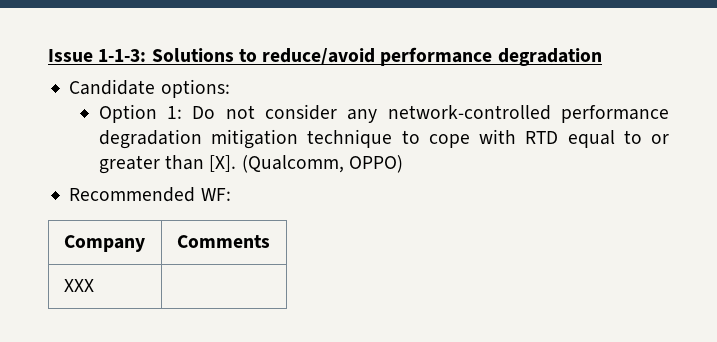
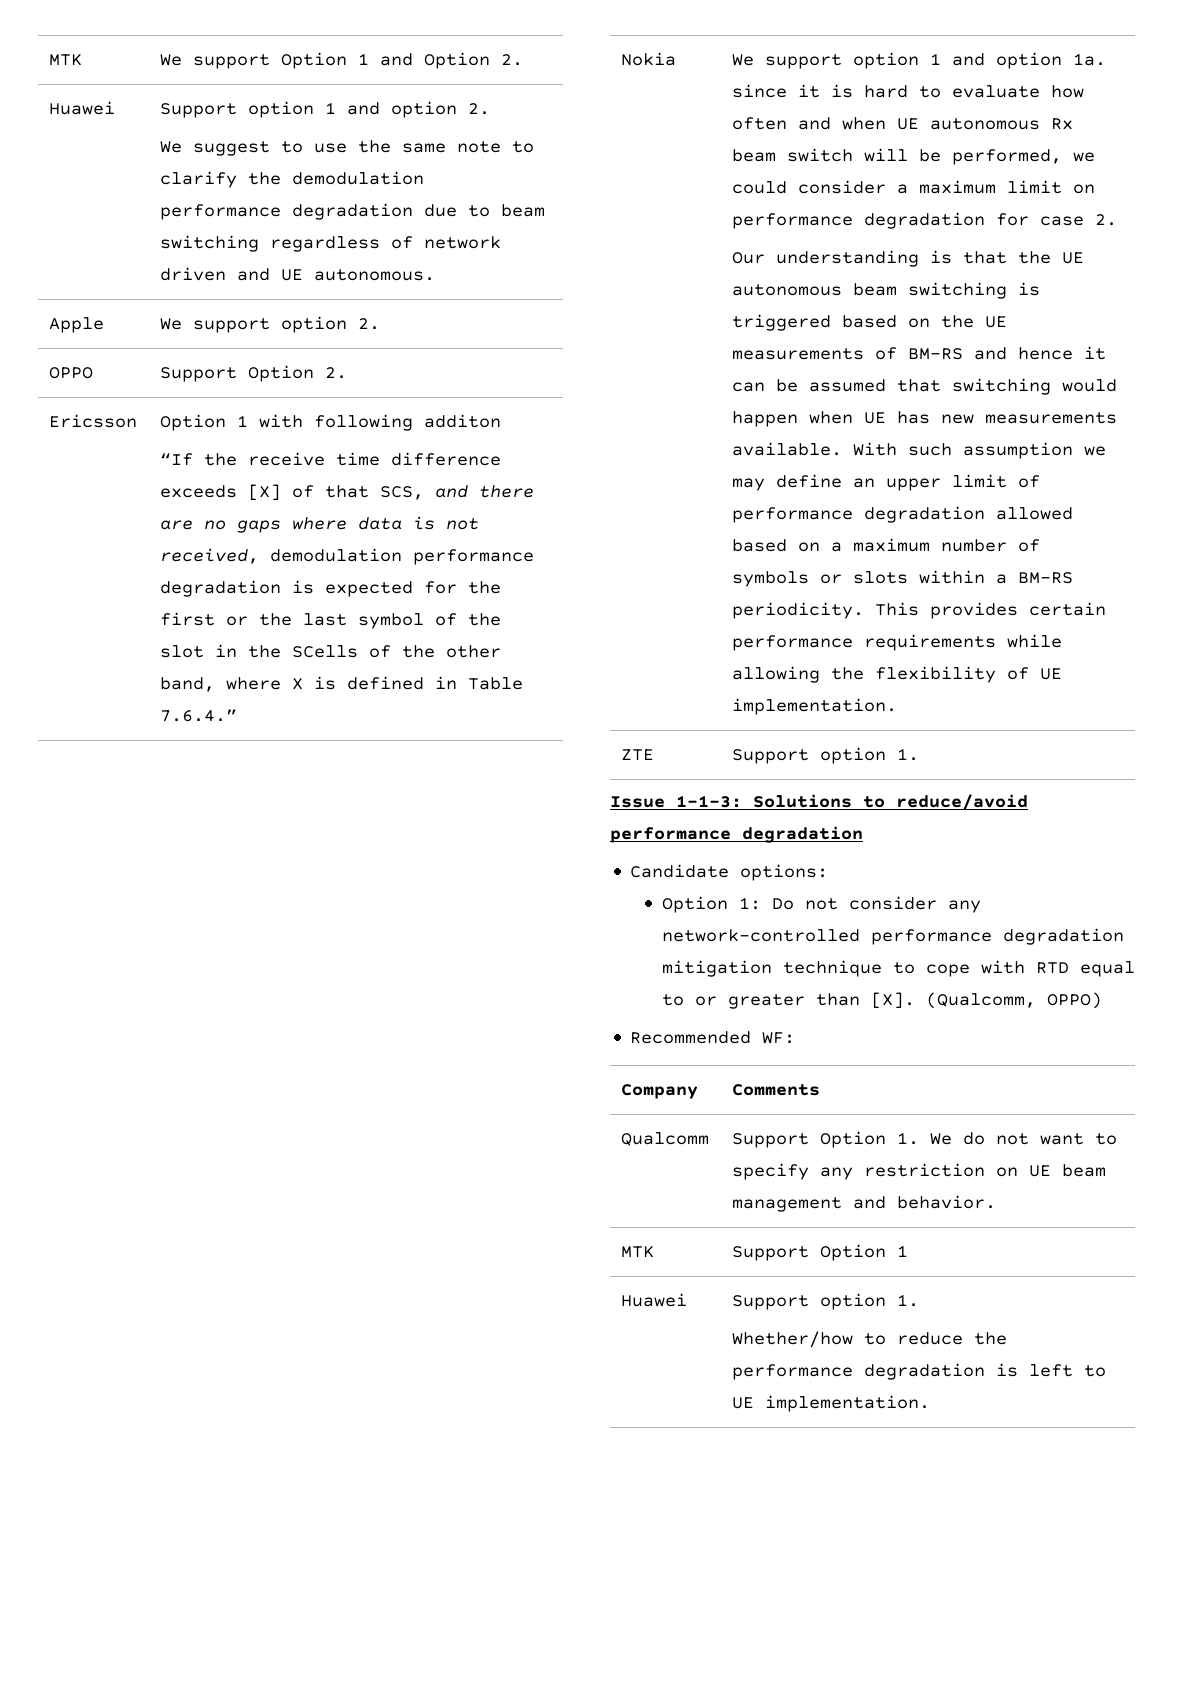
+ MTK | We support Option 1 and Option 2.
+ Huawei | Support option 1 and option 2.
+ We suggest to use the same note to clarify the demodulation performance degradation due to beam switching regardless of network driven and UE autonomous.
+ Apple | We support option 2.
+ OPPO | Support Option 2.
+ Ericsson | Option 1 with following additon
+ “If the receive time difference exceeds [X] of that SCS, and there are no gaps where data is not received, demodulation performance degradation is expected for the first or the last symbol of the slot in the SCells of the other band, where X is defined in Table 7.6.4.”
+ Nokia | We support option 1 and option 1a. since it is hard to evaluate how often and when UE autonomous Rx beam switch will be performed, we could consider a maximum limit on performance degradation for case 2.
+ Our understanding is that the UE autonomous beam switching is triggered based on the UE measurements of BM-RS and hence it can be assumed that switching would happen when UE has new measurements available. With such assumption we may define an upper limit of performance degradation allowed based on a maximum number of symbols or slots within a BM-RS periodicity. This provides certain performance requirements while allowing the flexibility of UE implementation.
+ ZTE | Support option 1.
- XXX |
+ Qualcomm | Support Option 1. We do not want to specify any restriction on UE beam management and behavior.
+ MTK | Support Option 1
+ Huawei | Support option 1.
+ Whether/how to reduce the performance degradation is left to UE implementation.

